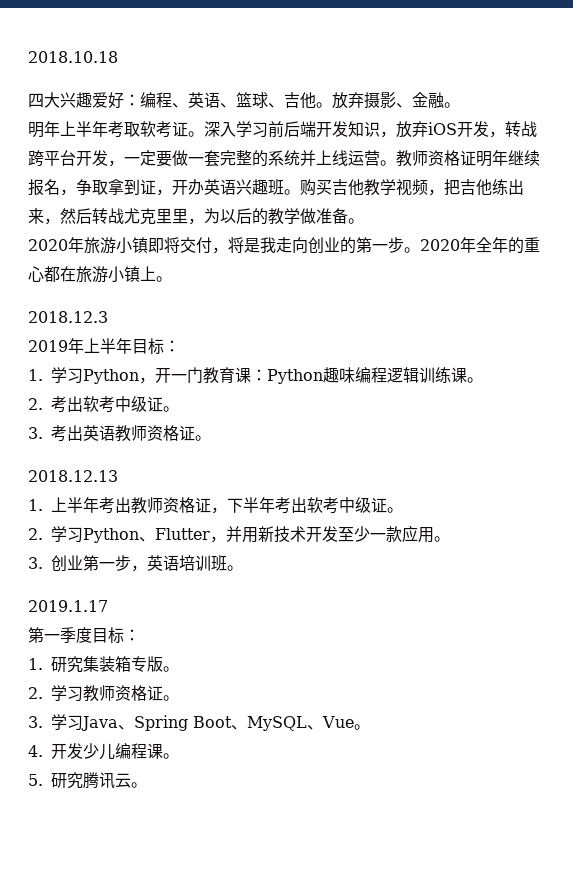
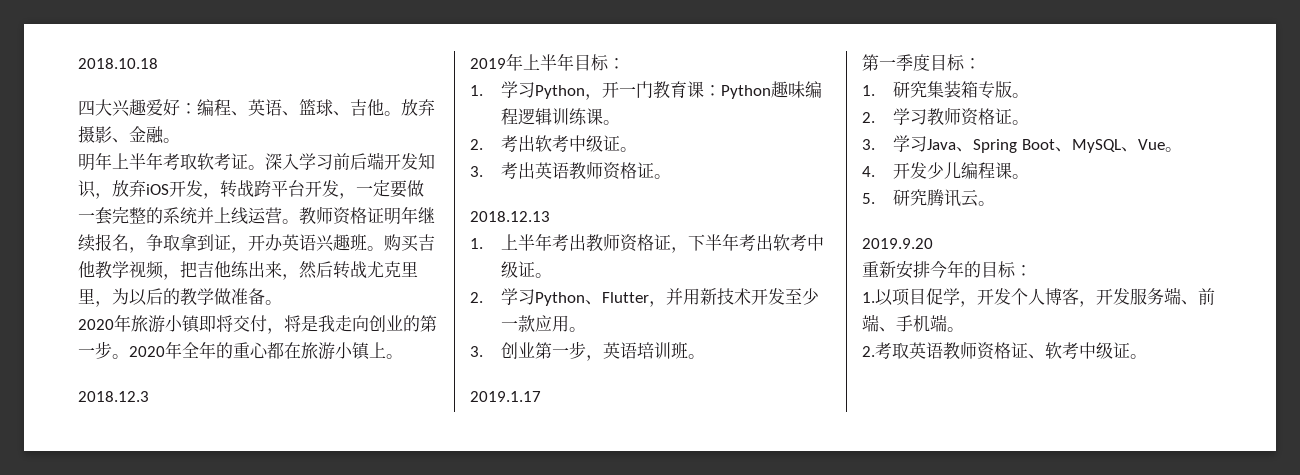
+ 2019.9.20
+ 重新安排今年的目标：
+ 1.以项目促学，开发个人博客，开发服务端、前端、手机端。
+ 2.考取英语教师资格证、软考中级证。

